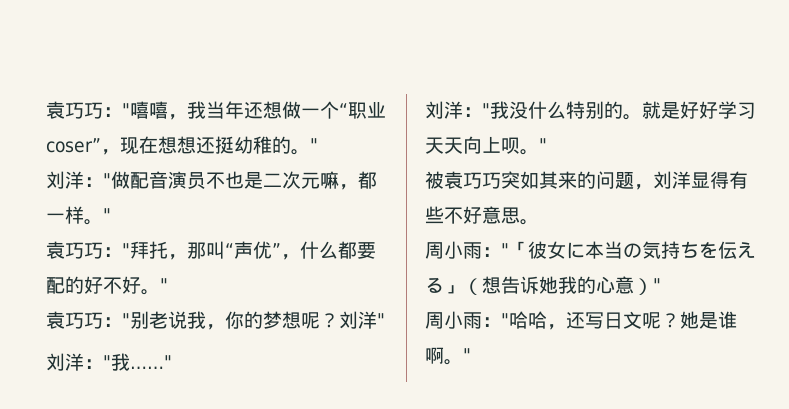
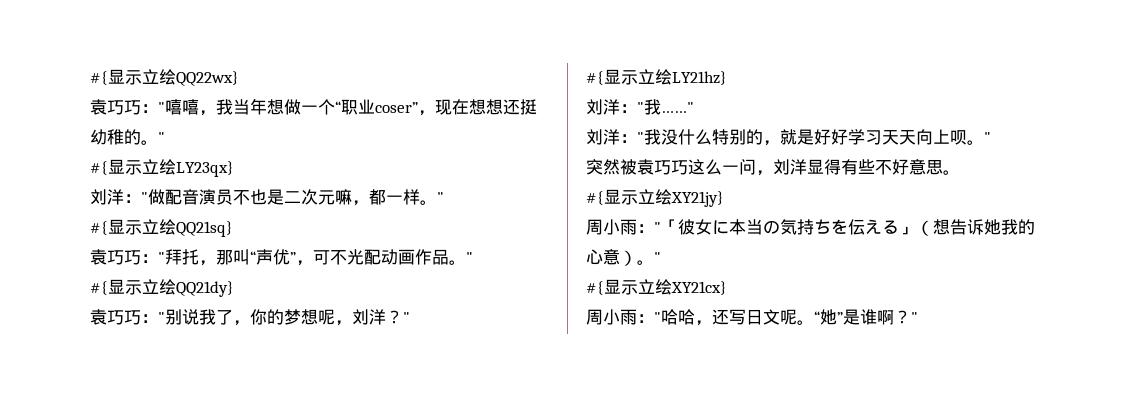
+ #{显示立绘QQ22wx}
- 袁巧巧："嘻嘻，我当年还想做一个“职业coser”，现在想想还挺幼稚的。
+ 袁巧巧："嘻嘻，我当年想做一个“职业coser”，现在想想还挺幼稚的。
+ #{显示立绘LY23qx}
+ #{显示立绘QQ21sq}
- 袁巧巧："拜托，那叫“声优”，什么都要配的好不好。"
+ 袁巧巧："拜托，那叫“声优”，可不光配动画作品。"
+ #{显示立绘QQ21dy}
- 袁巧巧："别老说我，你的梦想呢？刘洋"
+ 袁巧巧："别说我了，你的梦想呢，刘洋？"
+ #{显示立绘LY21hz}
- 刘洋："我没什么特别的。就是好好学习天天向上呗。
+ 刘洋："我没什么特别的，就是好好学习天天向上呗。
- 被袁巧巧突如其来的问题，刘洋显得有些不好意思。
+ 突然被袁巧巧这么一问，刘洋显得有些不好意思。
+ #{显示立绘XY21jy}
- 周小雨："「彼女に本当の気持ちを伝える」（想告诉她我的心意）"
+ 周小雨："「彼女に本当の気持ちを伝える」（想告诉她我的心意）。"
+ #{显示立绘XY21cx}
- 周小雨："哈哈，还写日文呢？她是谁啊。
+ 周小雨："哈哈，还写日文呢。“她”是谁啊？

